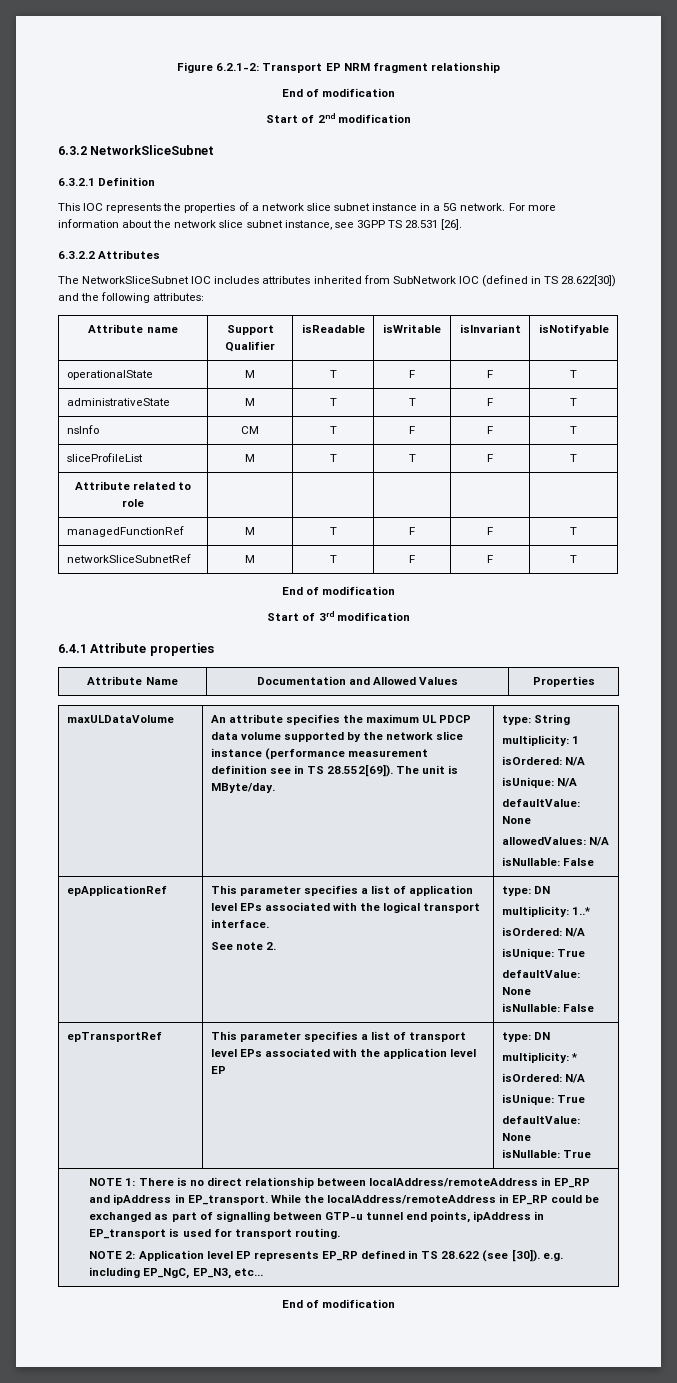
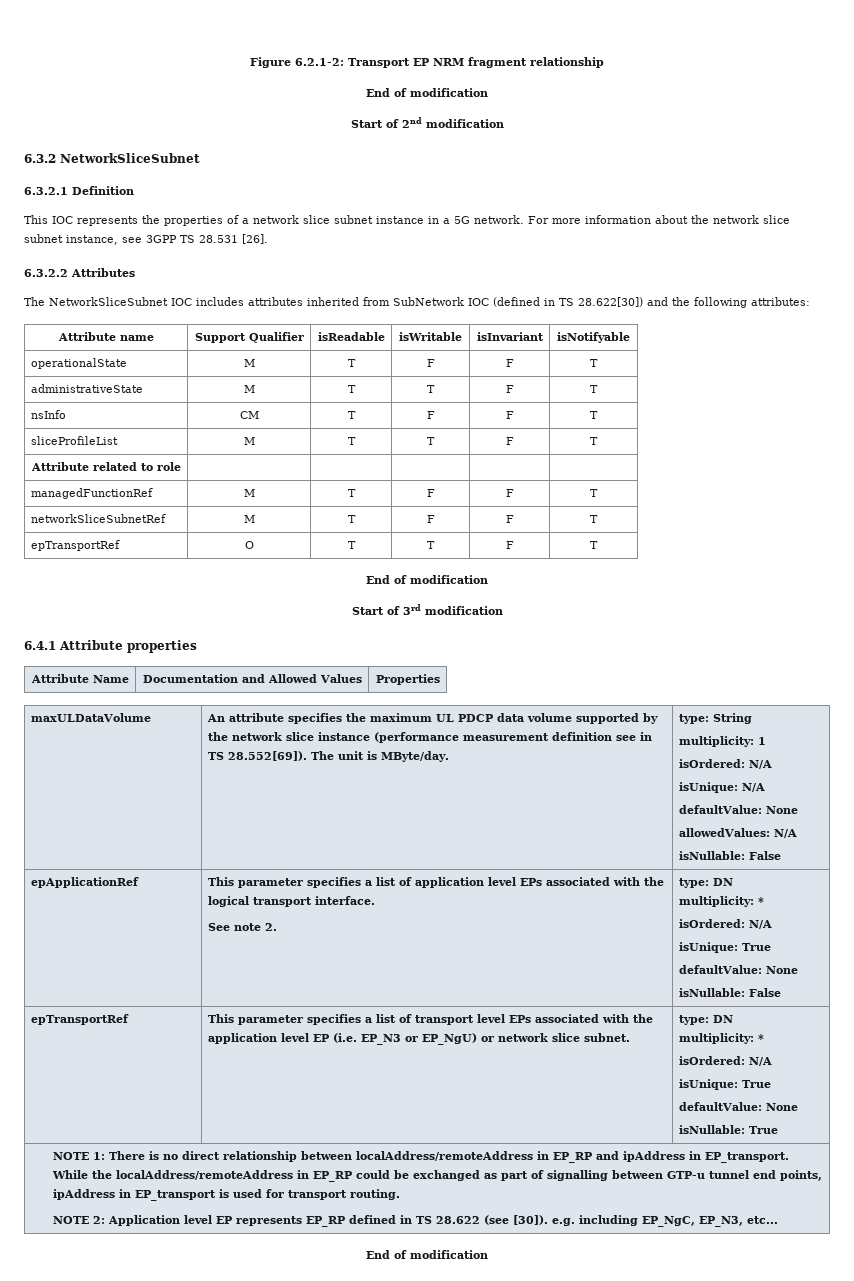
+ epTransportRef | O | T | T | F | T
  epApplicationRef | This parameter specifies a list of application level EPs associated with the logical transport interface.
  See note 2. | type: DN
- multiplicity: 1..*
+ multiplicity: *
- epTransportRef | This parameter specifies a list of transport level EPs associated with the application level EP | type: DN
+ epTransportRef | This parameter specifies a list of transport level EPs associated with the application level EP (i.e. EP_N3 or EP_NgU) or network slice subnet. | type: DN

